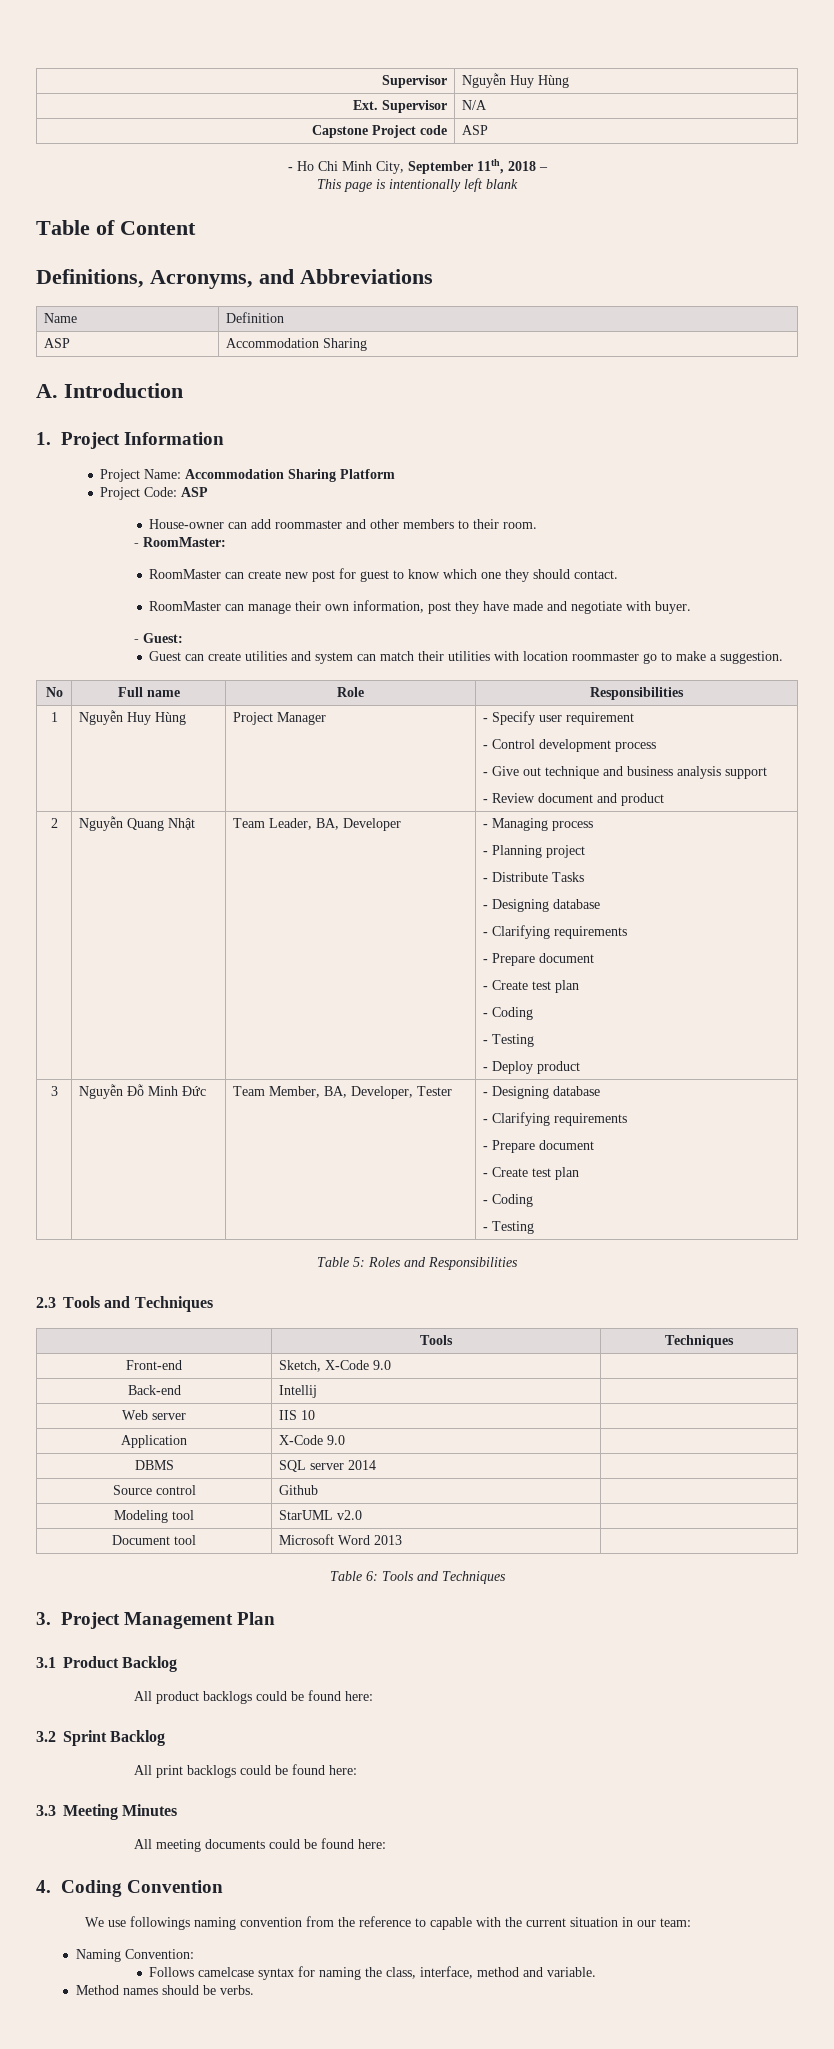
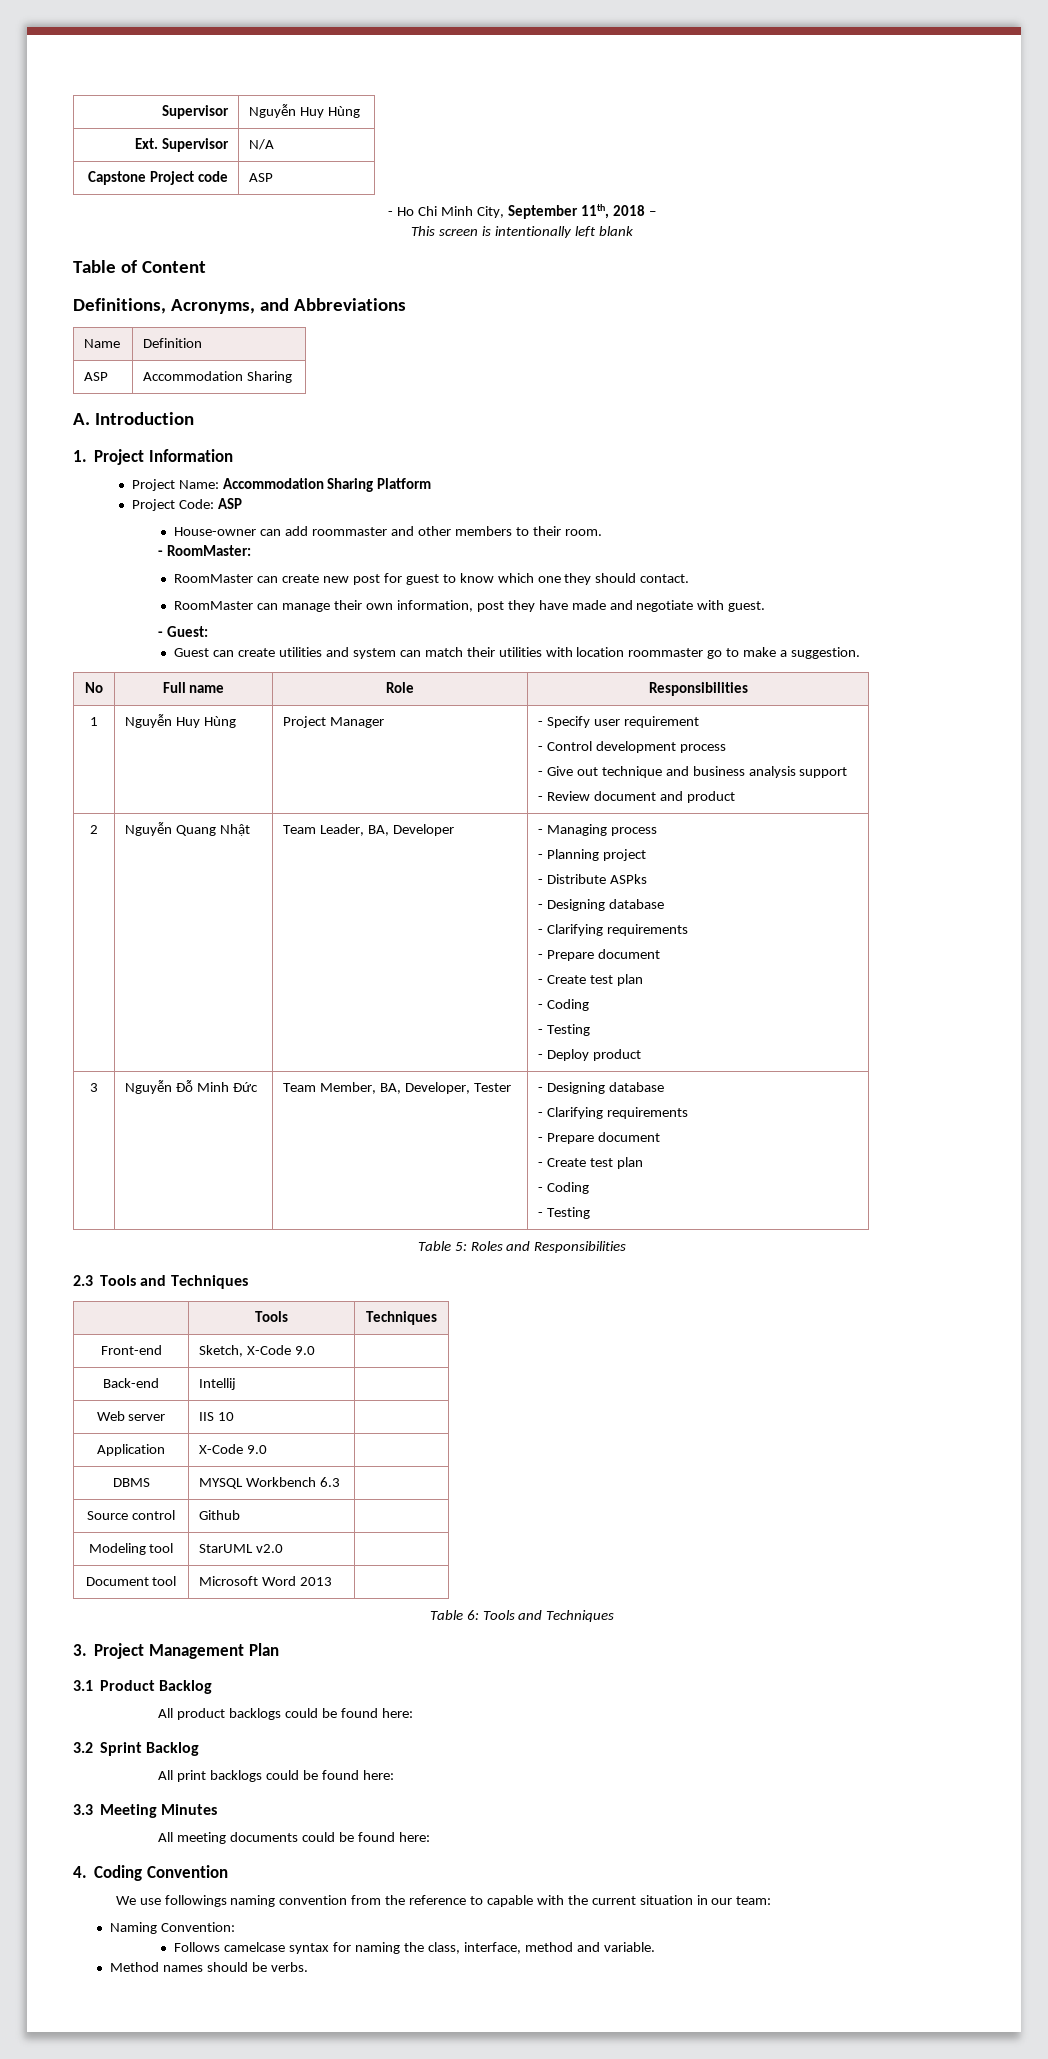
- This page is intentionally left blank
+ This screen is intentionally left blank
- RoomMaster can manage their own information, post they have made and negotiate with buyer.
+ RoomMaster can manage their own information, post they have made and negotiate with guest.
  2 | Nguyễn Quang Nhật | Team Leader, BA, Developer | - Managing process
  - Planning project
- - Distribute Tasks
+ - Distribute ASPks
- DBMS | SQL server 2014 |
+ DBMS | MYSQL Workbench 6.3 |

